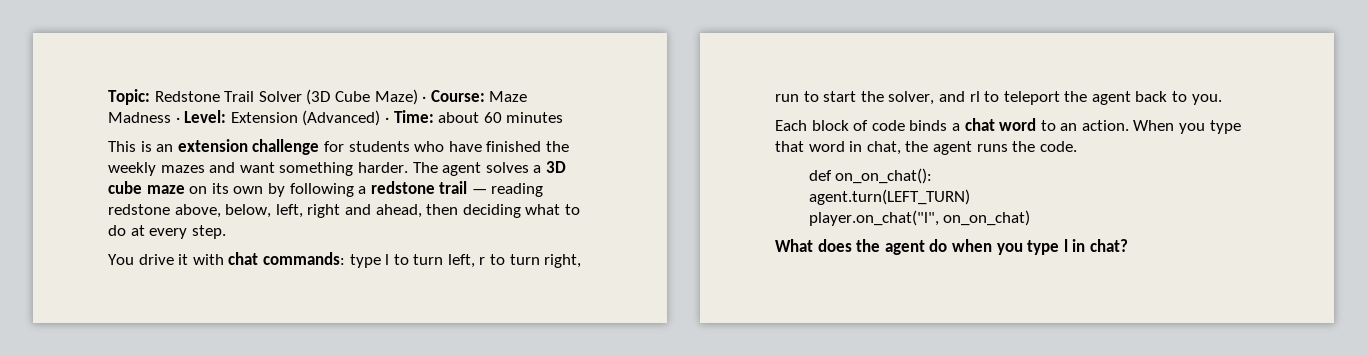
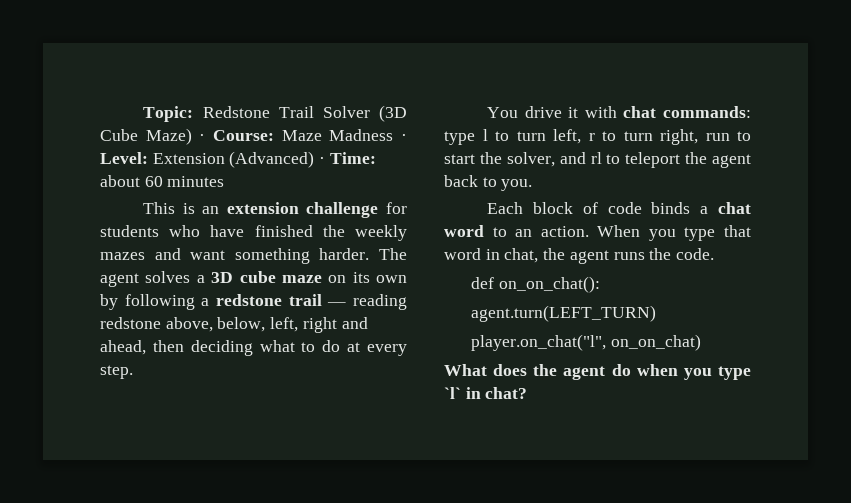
- What does the agent do when you type l in chat?
+ What does the agent do when you type `l` in chat?

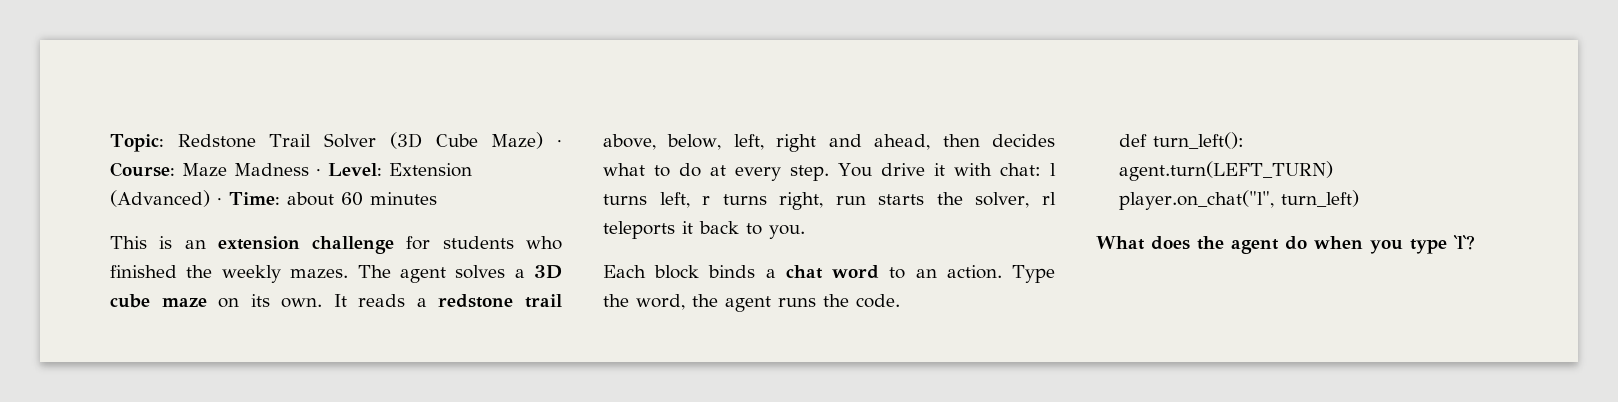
- This is an extension challenge for students who have finished the weekly mazes and want something harder.
+ This is an extension challenge for students who finished the weekly mazes.
- The agent solves a 3D cube maze on its own by following a redstone trail — reading redstone above, below, left, right and ahead, then deciding what to do at every step.
- You drive it with chat commands: type l to turn left, r to turn right, run to start the solver, and rl to teleport the agent back to you.
+ The agent solves a 3D cube maze on its own. It reads a redstone trail above, below, left, right and ahead, then decides what to do at every step. You drive it with chat: l turns left, r turns right, run starts the solver, rl teleports it back to you.
- Each block of code binds a chat word to an action.
+ Each block binds a chat word to an action.
- When you type that word in chat, the agent runs the code.
+ Type the word, the agent runs the code.
- def on_on_chat():
+ def turn_left():
- player.on_chat("l", on_on_chat)
+ player.on_chat("l", turn_left)
- What does the agent do when you type `l` in chat?
+ What does the agent do when you type `l`?

